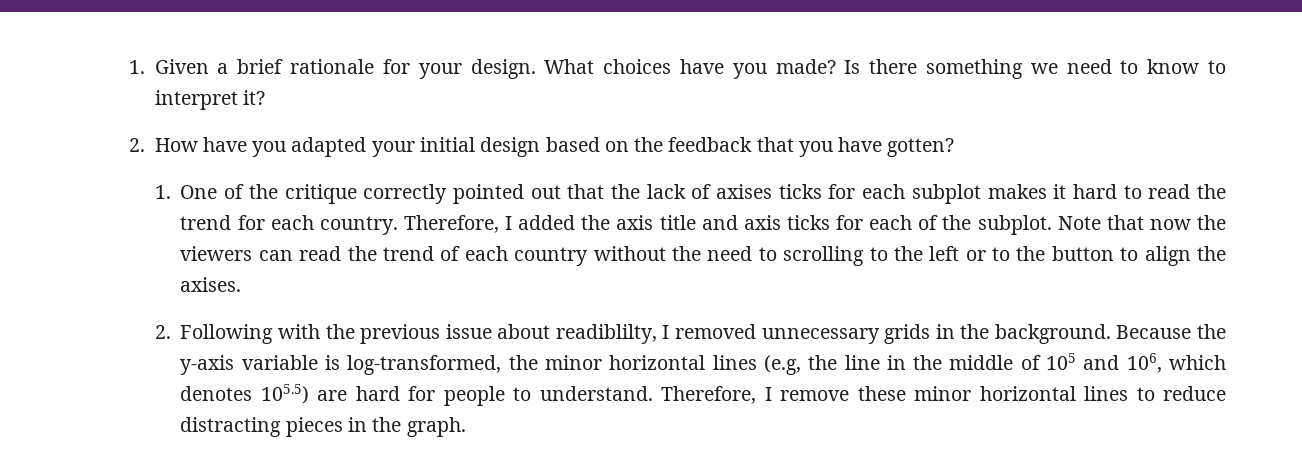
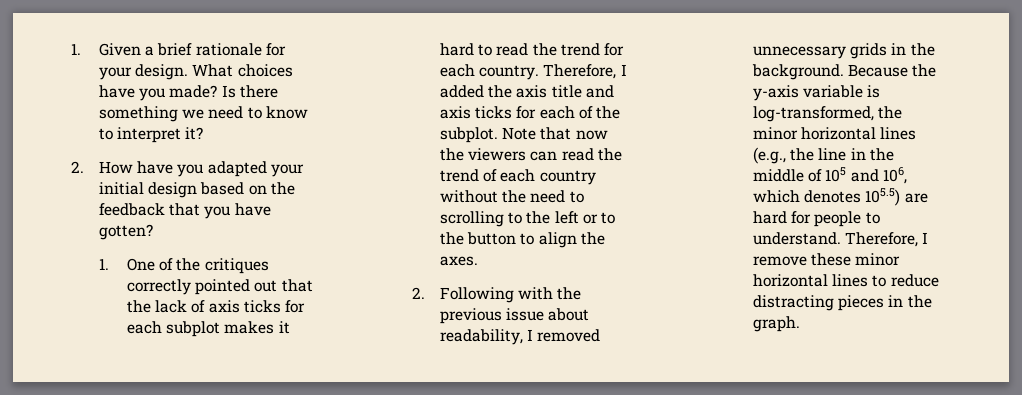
- 1. One of the critique correctly pointed out that the lack of axises ticks for each subplot makes it hard to read the trend for each country.
+ 1. One of the critiques correctly pointed out that the lack of axis ticks for each subplot makes it hard to read the trend for each country.
- Note that now the viewers can read the trend of each country without the need to scrolling to the left or to the button to align the axises.
+ Note that now the viewers can read the trend of each country without the need to scrolling to the left or to the button to align the axes.
- 2. Following with the previous issue about readiblilty, I removed unnecessary grids in the background.
+ 2. Following with the previous issue about readability, I removed unnecessary grids in the background.
- Because the y-axis variable is log-transformed, the minor horizontal lines (e.g, the line in the middle of 105 and 106, which denotes 105.5) are hard for people to understand.
+ Because the y-axis variable is log-transformed, the minor horizontal lines (e.g., the line in the middle of 105 and 106, which denotes 105.5) are hard for people to understand.

